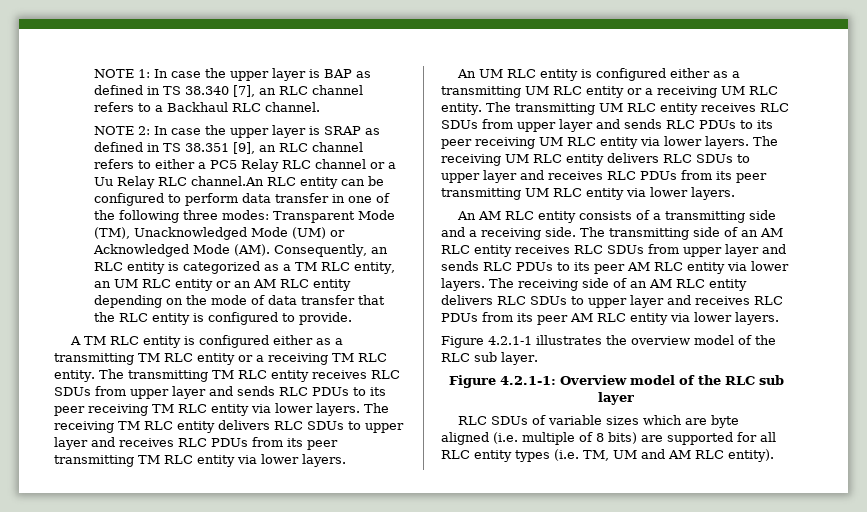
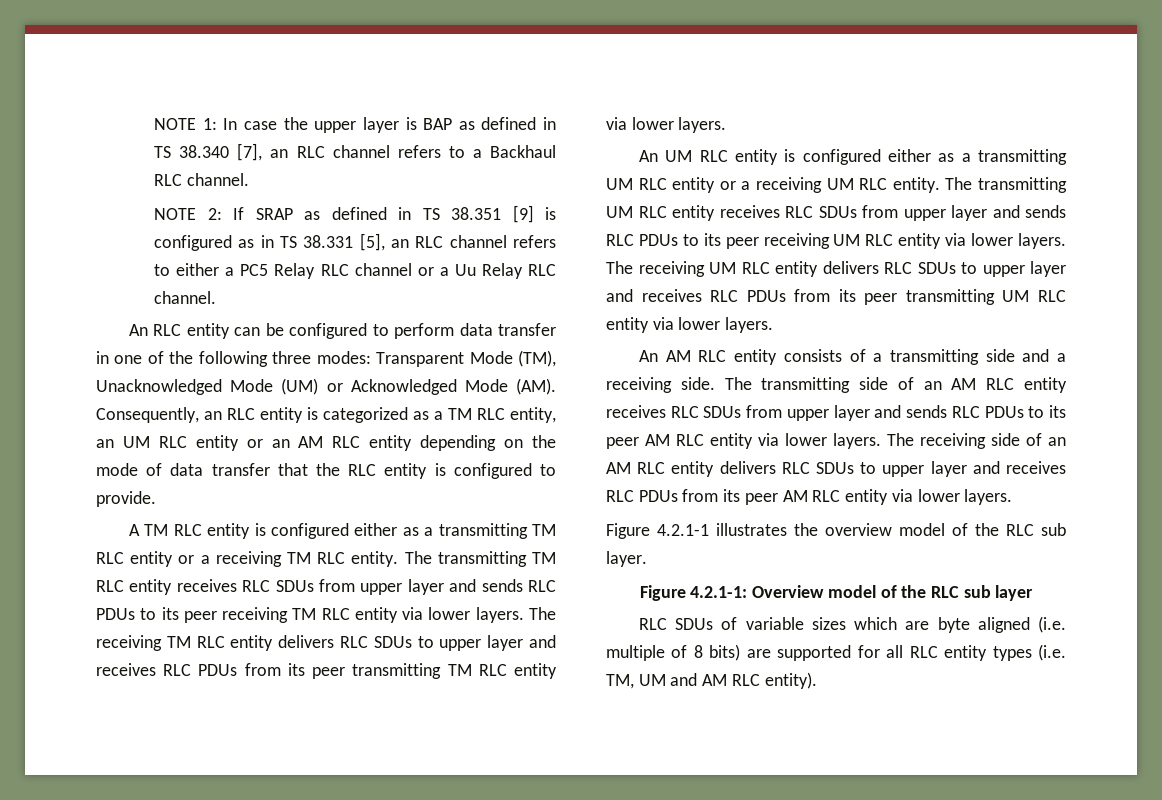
- In case the upper layer is SRAP as defined in TS 38.351 [9], an RLC channel refers to either a PC5 Relay RLC channel or a Uu Relay RLC channel.An RLC entity can be configured to perform data transfer in one of the following three modes:
+ If SRAP as defined in TS 38.351 [9] is configured as in TS 38.331 [5], an RLC channel refers to either a PC5 Relay RLC channel or a Uu Relay RLC channel.
+ An RLC entity can be configured to perform data transfer in one of the following three modes:

